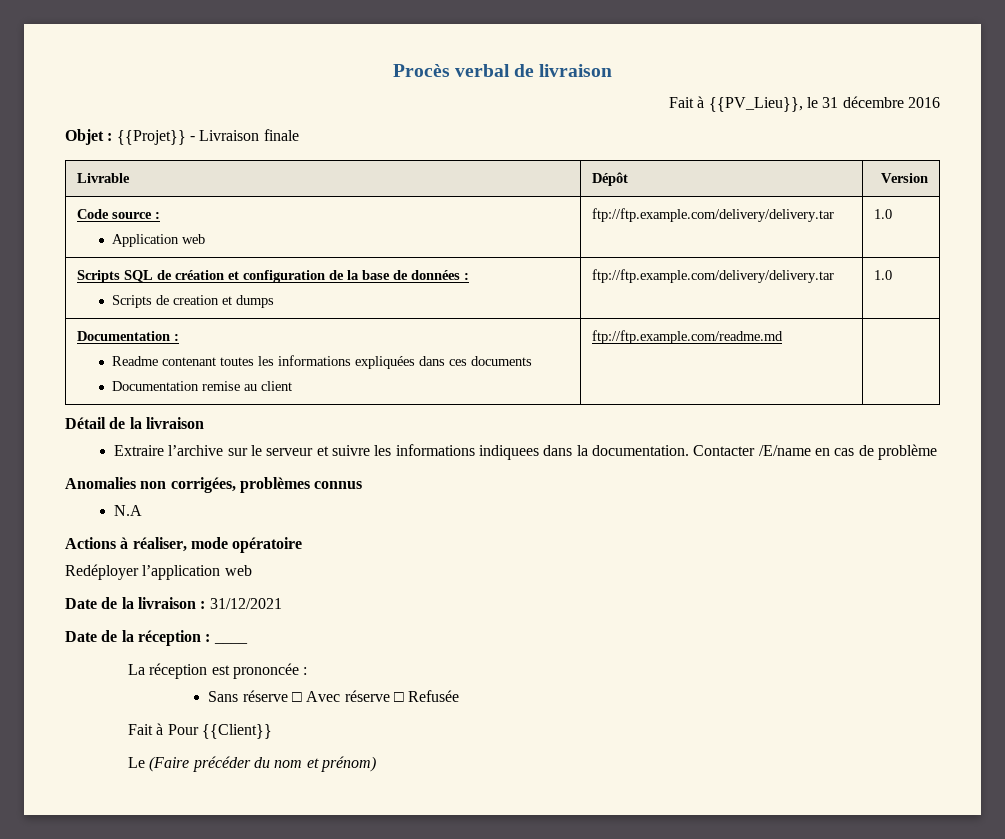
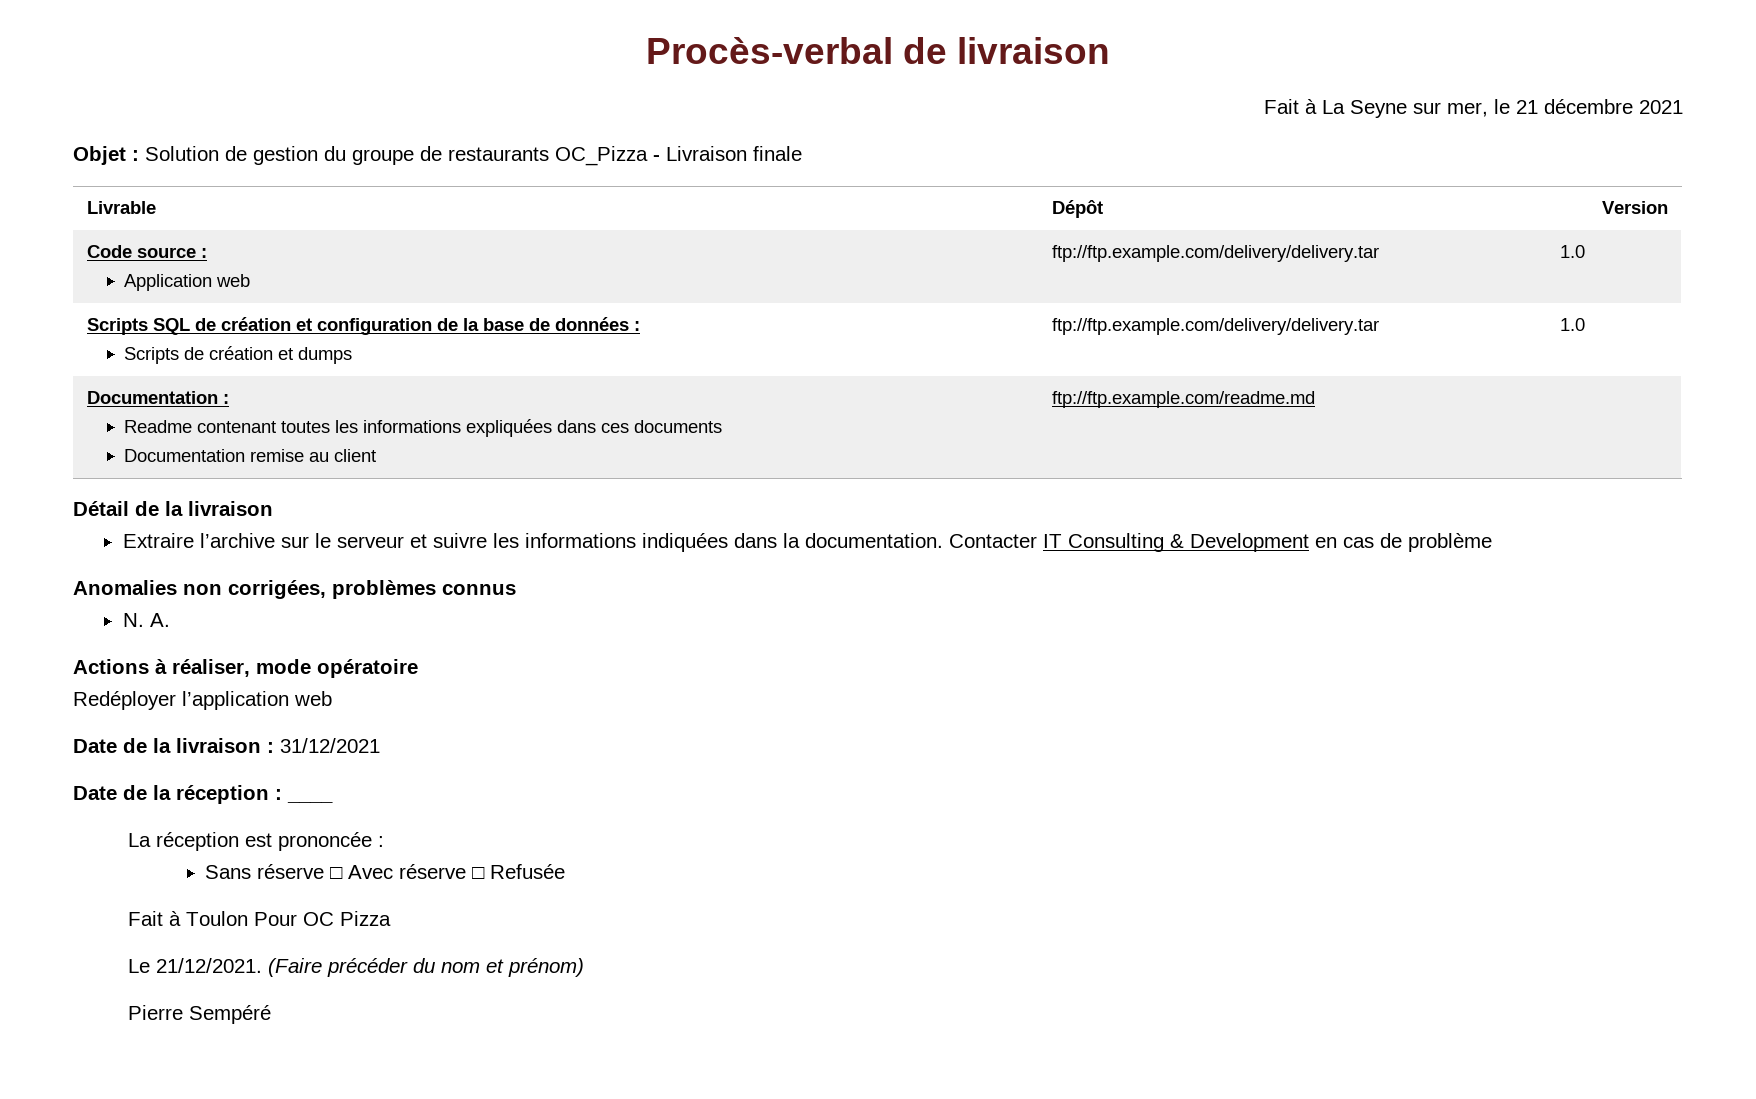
- Procès verbal de livraison
+ Procès-verbal de livraison
- Fait à {{PV_Lieu}}, le 31 décembre 2016
- Objet : {{Projet}} - Livraison finale
+ Fait à La Seyne sur mer, le 21 décembre 2021
+ Objet : Solution de gestion du groupe de restaurants OC_Pizza - Livraison finale
  Scripts SQL de création et configuration de la base de données :
- Scripts de creation et dumps | ftp://ftp.example.com/delivery/delivery.tar | 1.0
+ Scripts de création et dumps | ftp://ftp.example.com/delivery/delivery.tar | 1.0
- Extraire l’archive sur le serveur et suivre les informations indiquees dans la documentation.
+ Extraire l’archive sur le serveur et suivre les informations indiquées dans la documentation.
- Contacter /E/name en cas de problème
+ Contacter IT Consulting & Development en cas de problème
- N.A
+ N. A.
- Fait à Pour {{Client}}
+ Fait à Toulon Pour OC Pizza
- Le (Faire précéder du nom et prénom)
+ Le 21/12/2021. (Faire précéder du nom et prénom)
+ Pierre Sempéré

